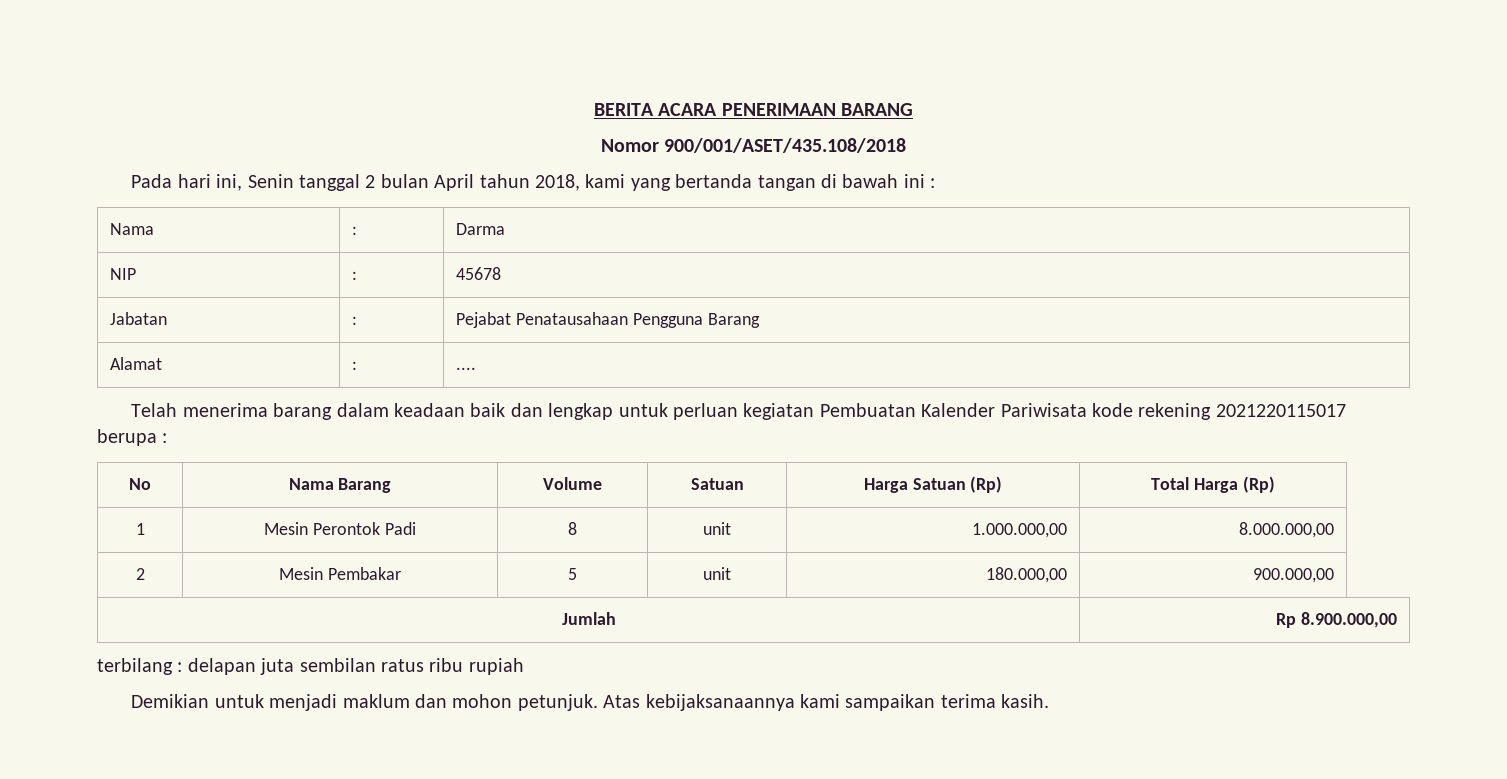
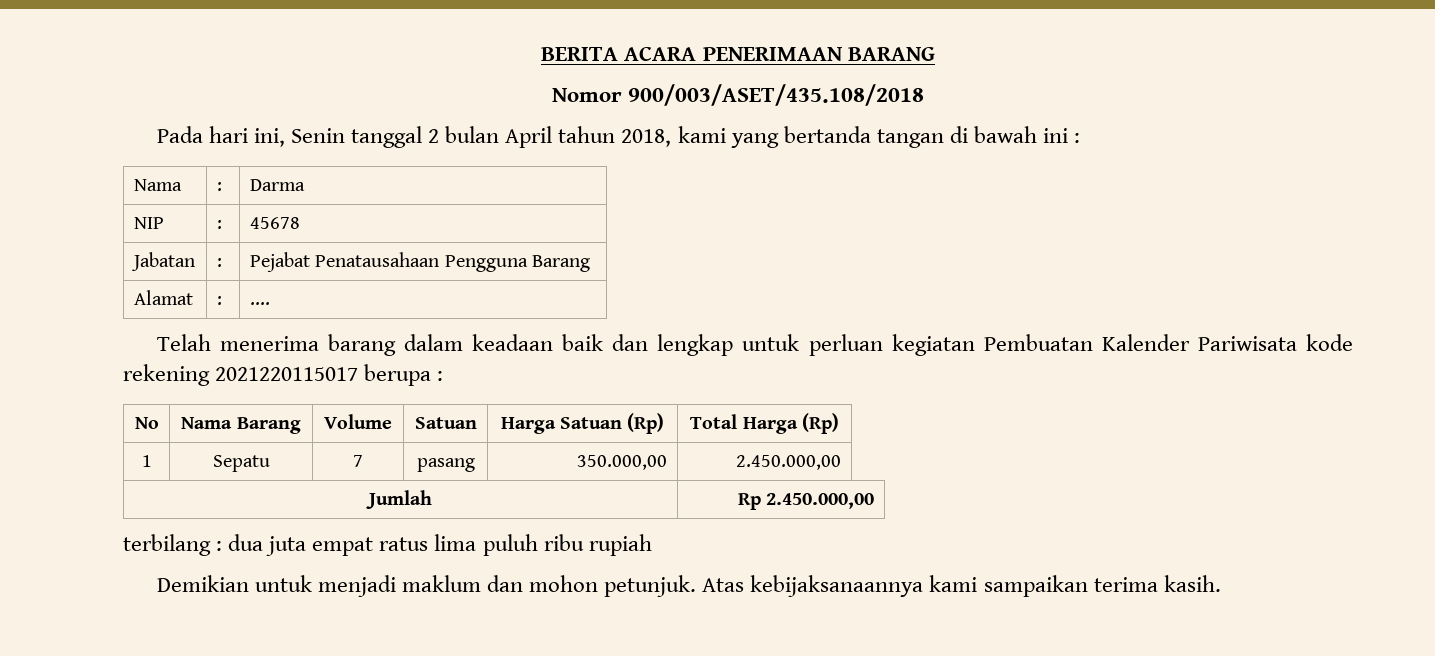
- Nomor 900/001/ASET/435.108/2018
+ Nomor 900/003/ASET/435.108/2018
- 1 | Mesin Perontok Padi | 8 | unit | 1.000.000,00 | 8.000.000,00
- 2 | Mesin Pembakar | 5 | unit | 180.000,00 | 900.000,00
+ 1 | Sepatu | 7 | pasang | 350.000,00 | 2.450.000,00
- Jumlah | Rp 8.900.000,00
+ Jumlah | Rp 2.450.000,00
- terbilang : delapan juta sembilan ratus ribu rupiah
+ terbilang : dua juta empat ratus lima puluh ribu rupiah

